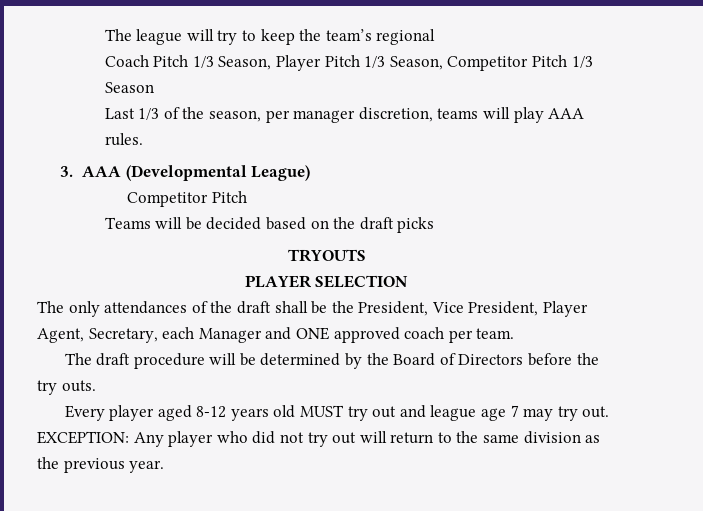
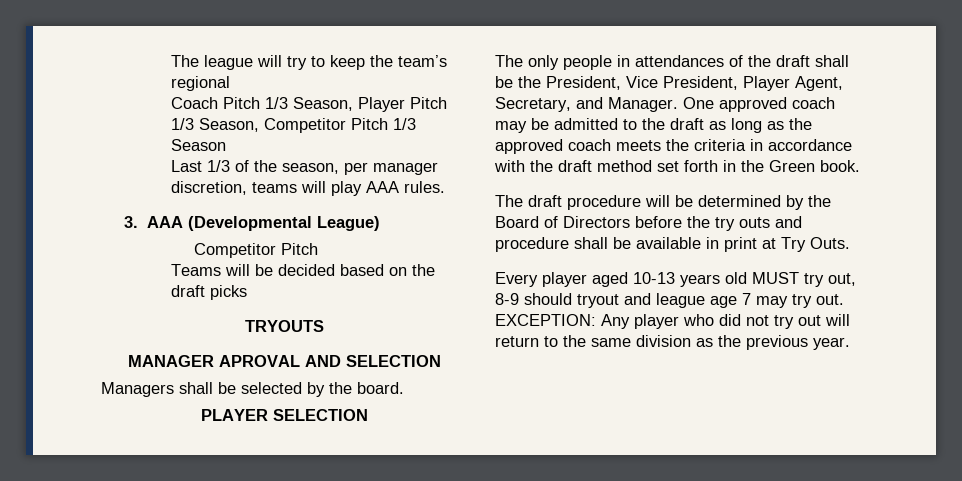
+ MANAGER APROVAL AND SELECTION
+ Managers shall be selected by the board.
- The only attendances of the draft shall be the President, Vice President, Player Agent, Secretary, each Manager and ONE approved coach per team.
+ The only people in attendances of the draft shall be the President, Vice President, Player Agent, Secretary, and Manager. One approved coach may be admitted to the draft as long as the approved coach meets the criteria in accordance with the draft method set forth in the Green book.
- The draft procedure will be determined by the Board of Directors before the try outs.
+ The draft procedure will be determined by the Board of Directors before the try outs and procedure shall be available in print at Try Outs.
- Every player aged 8-12 years old MUST try out and league age 7 may try out.
+ Every player aged 10-13 years old MUST try out, 8-9 should tryout and league age 7 may try out.

